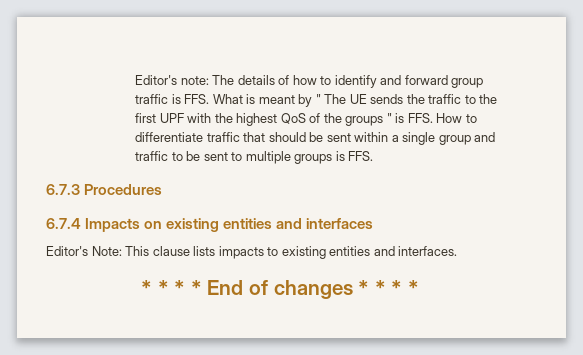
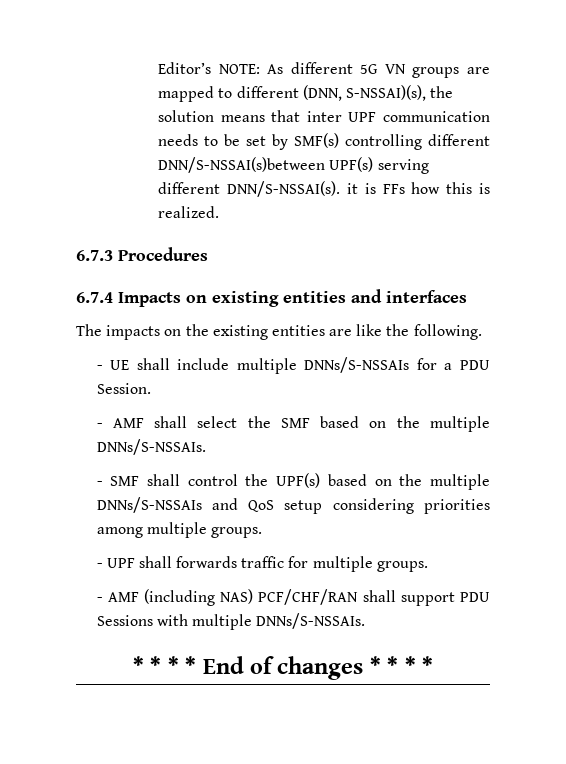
- Editor's note: The details of how to identify and forward group traffic is FFS. What is meant by " The UE sends the traffic to the first UPF with the highest QoS of the groups " is FFS. How to differentiate traffic that should be sent within a single group and traffic to be sent to multiple groups is FFS.
+ Editor’s NOTE: As different 5G VN groups are mapped to different (DNN, S-NSSAI)(s), the solution means that inter UPF communication needs to be set by SMF(s) controlling different DNN/S-NSSAI(s)between UPF(s) serving different DNN/S-NSSAI(s). it is FFs how this is realized.
- Editor's Note: This clause lists impacts to existing entities and interfaces.
+ The impacts on the existing entities are like the following.
+ - UE shall include multiple DNNs/S-NSSAIs for a PDU Session.
+ - AMF shall select the SMF based on the multiple DNNs/S-NSSAIs.
+ - SMF shall control the UPF(s) based on the multiple DNNs/S-NSSAIs and QoS setup considering priorities among multiple groups.
+ - UPF shall forwards traffic for multiple groups.
+ - AMF (including NAS) PCF/CHF/RAN shall support PDU Sessions with multiple DNNs/S-NSSAIs.

